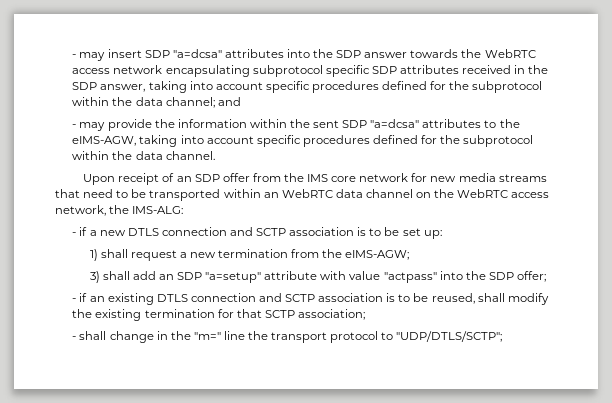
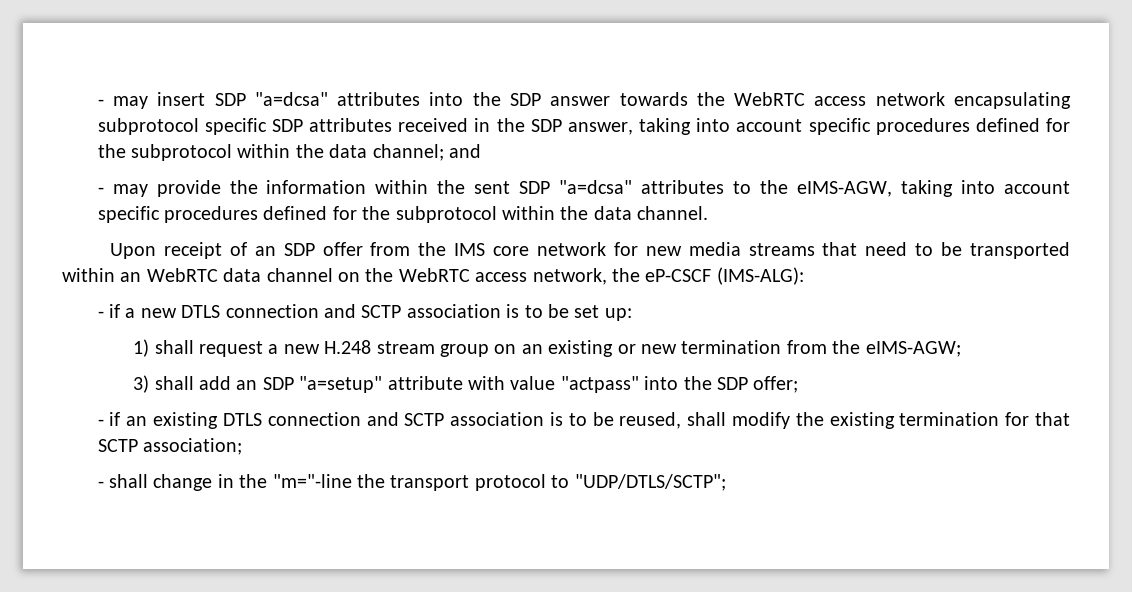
- Upon receipt of an SDP offer from the IMS core network for new media streams that need to be transported within an WebRTC data channel on the WebRTC access network, the IMS-ALG:
+ Upon receipt of an SDP offer from the IMS core network for new media streams that need to be transported within an WebRTC data channel on the WebRTC access network, the eP-CSCF (IMS-ALG):
- 1) shall request a new termination from the eIMS-AGW;
+ 1) shall request a new H.248 stream group on an existing or new termination from the eIMS-AGW;
- - shall change in the "m=" line the transport protocol to "UDP/DTLS/SCTP";
+ - shall change in the "m="-line the transport protocol to "UDP/DTLS/SCTP";

